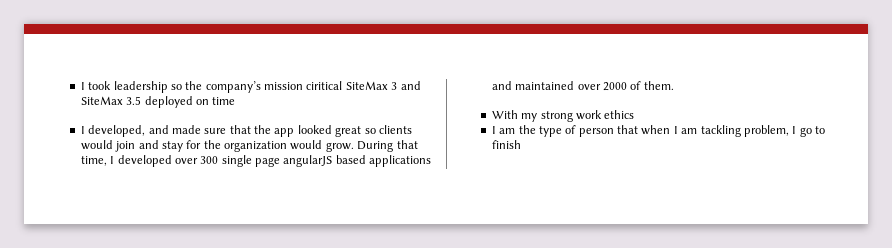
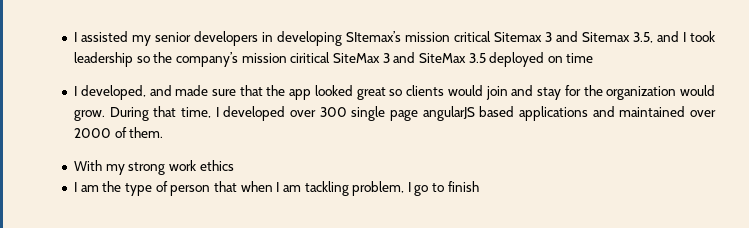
- I took leadership so the company’s mission ciritical SiteMax 3 and SiteMax 3.5 deployed on time
+ I assisted my senior developers in developing SItemax’s mission critical Sitemax 3 and Sitemax 3.5, and I took leadership so the company’s mission ciritical SiteMax 3 and SiteMax 3.5 deployed on time

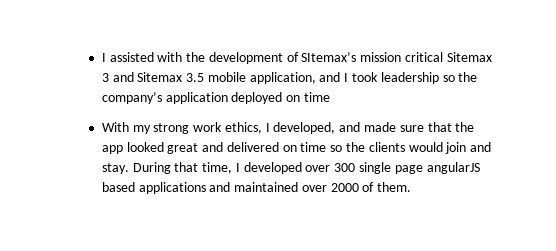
- I assisted my senior developers in developing SItemax’s mission critical Sitemax 3 and Sitemax 3.5, and I took leadership so the company’s mission ciritical SiteMax 3 and SiteMax 3.5 deployed on time
- I developed, and made sure that the app looked great so clients would join and stay for the organization would grow.
+ I assisted with the development of SItemax’s mission critical Sitemax 3 and Sitemax 3.5 mobile application, and I took leadership so the company’s application deployed on time
+ With my strong work ethics, I developed, and made sure that the app looked great and delivered on time so the clients would join and stay.
- With my strong work ethics
- I am the type of person that when I am tackling problem, I go to finish

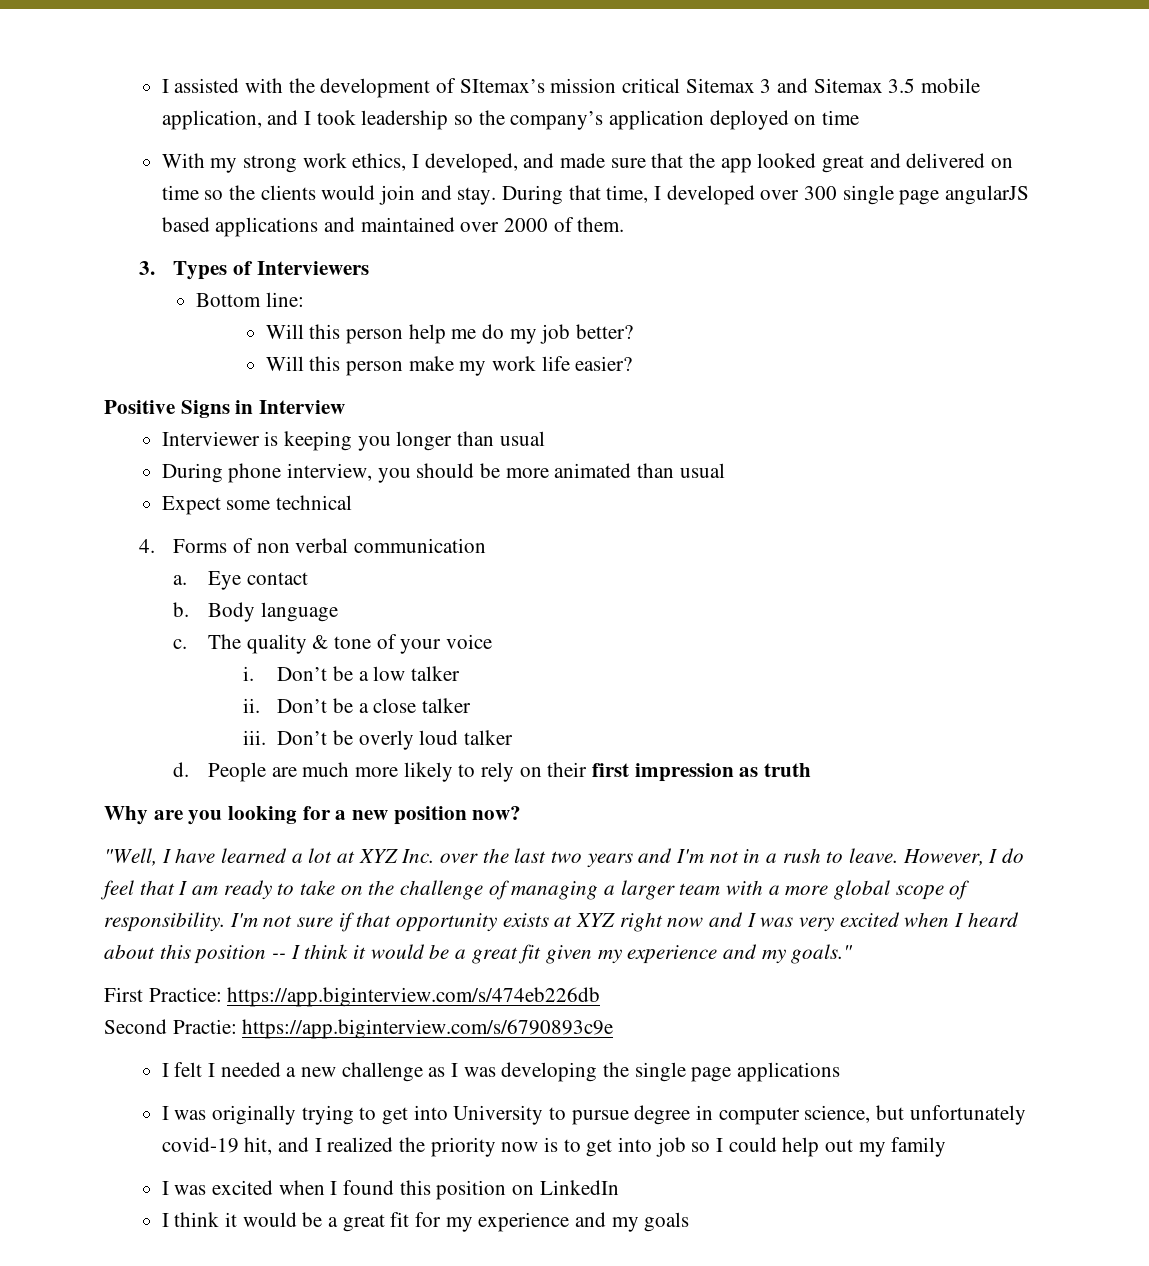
+ 3. Types of Interviewers
+ Bottom line:
+ Will this person help me do my job better?
+ Will this person make my work life easier?
+ Positive Signs in Interview
+ Interviewer is keeping you longer than usual
+ During phone interview, you should be more animated than usual
+ Expect some technical
+ 4. Forms of non verbal communication
+ a. Eye contact
+ b. Body language
+ c. The quality & tone of your voice
+ i. Don’t be a low talker
+ ii. Don’t be a close talker
+ iii. Don’t be overly loud talker
+ d. People are much more likely to rely on their first impression as truth
+ Why are you looking for a new position now?
+ "Well, I have learned a lot at XYZ Inc. over the last two years and I'm not in a rush to leave. However, I do feel that I am ready to take on the challenge of managing a larger team with a more global scope of responsibility. I'm not sure if that opportunity exists at XYZ right now and I was very excited when I heard about this position -- I think it would be a great fit given my experience and my goals."
+ First Practice: https://app.biginterview.com/s/474eb226db
+ Second Practie: https://app.biginterview.com/s/6790893c9e
+ I felt I needed a new challenge as I was developing the single page applications
+ I was originally trying to get into University to pursue degree in computer science, but unfortunately covid-19 hit, and I realized the priority now is to get into job so I could help out my family
+ I was excited when I found this position on LinkedIn
+ I think it would be a great fit for my experience and my goals

